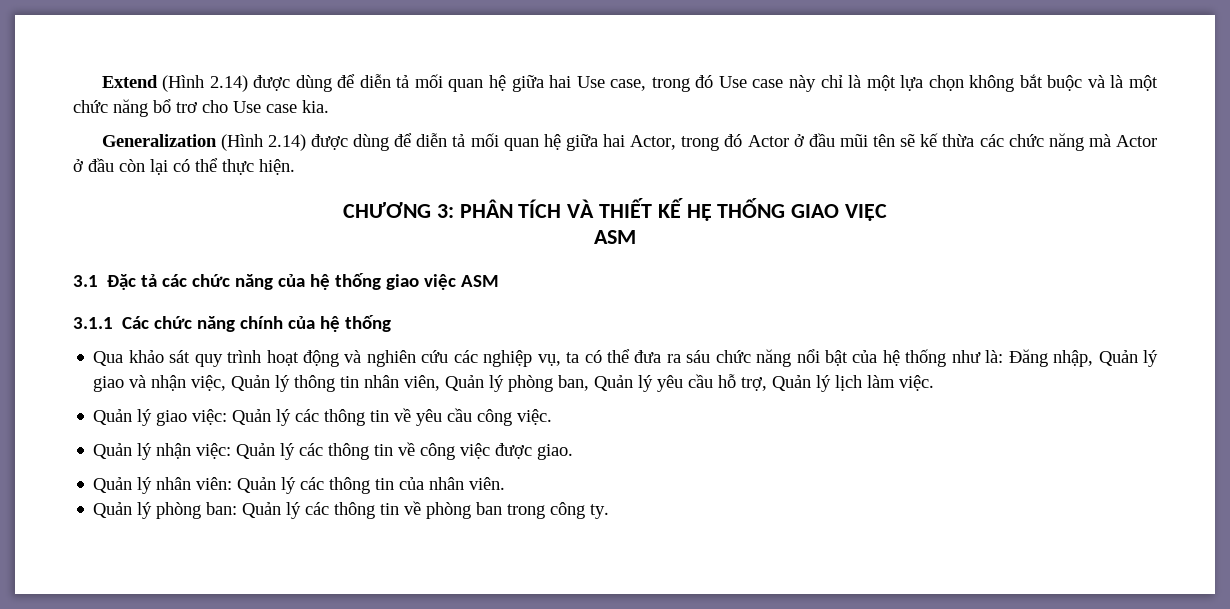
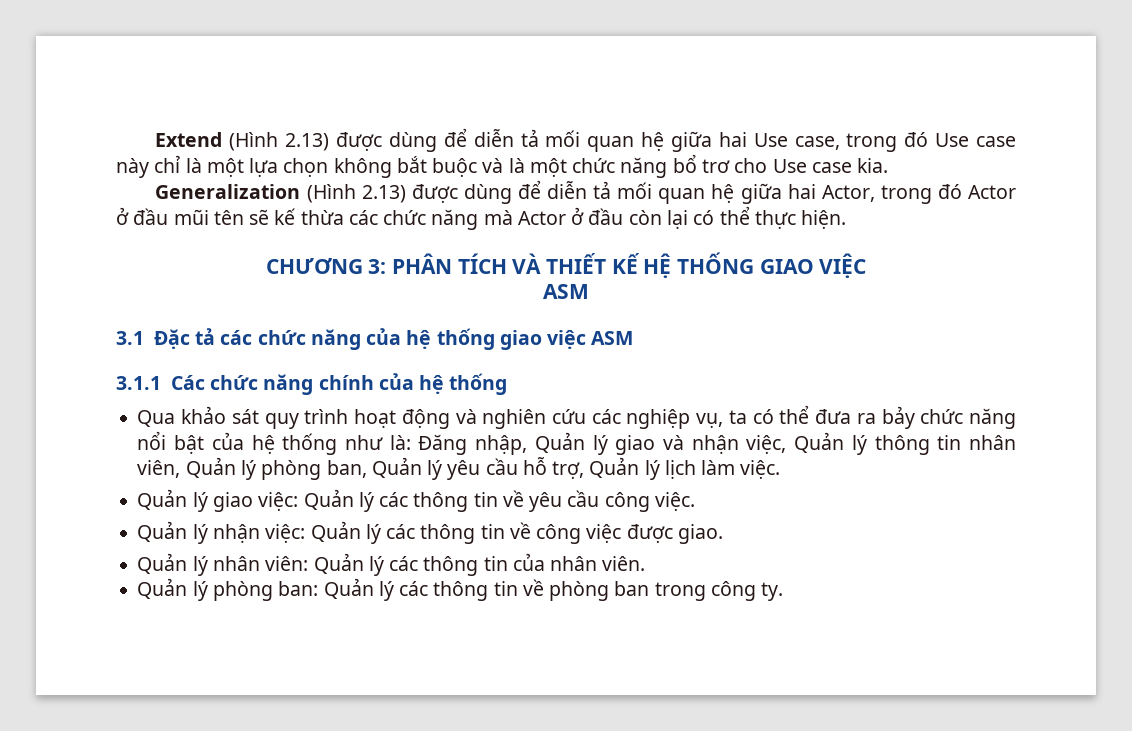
- Extend (Hình 2.14) được dùng để diễn tả mối quan hệ giữa hai Use case, trong đó Use case này chỉ là một lựa chọn không bắt buộc và là một chức năng bổ trơ cho Use case kia.
+ Extend (Hình 2.13) được dùng để diễn tả mối quan hệ giữa hai Use case, trong đó Use case này chỉ là một lựa chọn không bắt buộc và là một chức năng bổ trơ cho Use case kia.
- Generalization (Hình 2.14) được dùng để diễn tả mối quan hệ giữa hai Actor, trong đó Actor ở đầu mũi tên sẽ kế thừa các chức năng mà Actor ở đầu còn lại có thể thực hiện.
+ Generalization (Hình 2.13) được dùng để diễn tả mối quan hệ giữa hai Actor, trong đó Actor ở đầu mũi tên sẽ kế thừa các chức năng mà Actor ở đầu còn lại có thể thực hiện.
- Qua khảo sát quy trình hoạt động và nghiên cứu các nghiệp vụ, ta có thể đưa ra sáu chức năng nổi bật của hệ thống như là: Đăng nhập, Quản lý giao và nhận việc, Quản lý thông tin nhân viên, Quản lý phòng ban, Quản lý yêu cầu hỗ trợ, Quản lý lịch làm việc.
+ Qua khảo sát quy trình hoạt động và nghiên cứu các nghiệp vụ, ta có thể đưa ra bảy chức năng nổi bật của hệ thống như là: Đăng nhập, Quản lý giao và nhận việc, Quản lý thông tin nhân viên, Quản lý phòng ban, Quản lý yêu cầu hỗ trợ, Quản lý lịch làm việc.

